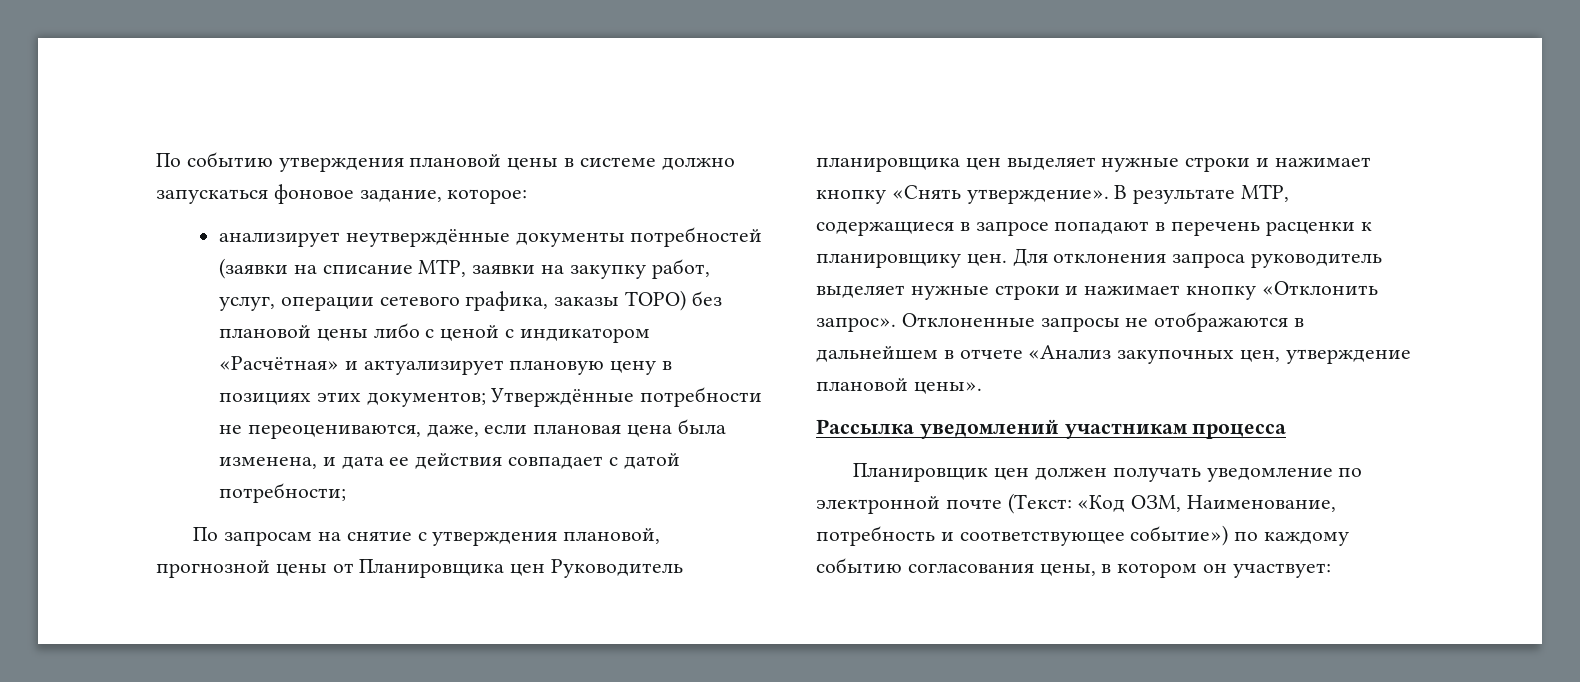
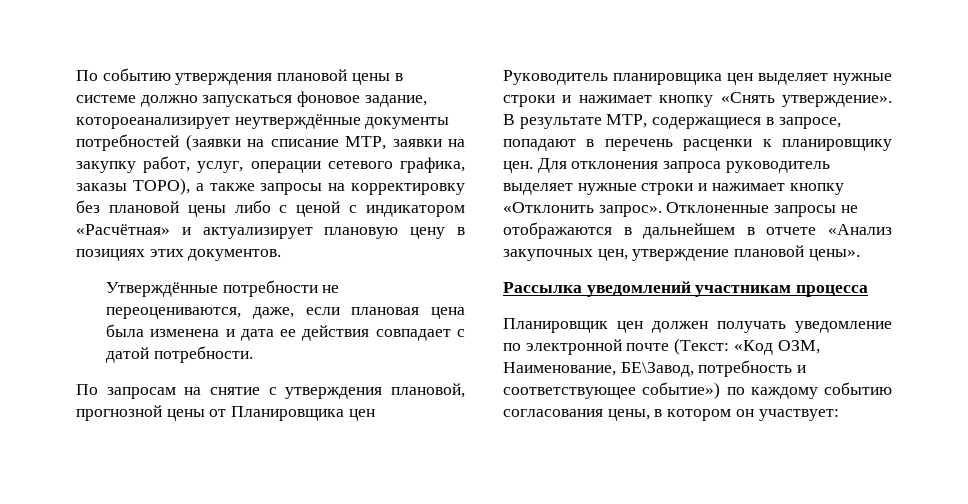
- По событию утверждения плановой цены в системе должно запускаться фоновое задание, которое:
- анализирует неутверждённые документы потребностей (заявки на списание МТР, заявки на закупку работ, услуг, операции сетевого графика, заказы ТОРО) без плановой цены либо с ценой с индикатором «Расчётная» и актуализирует плановую цену в позициях этих документов; Утверждённые потребности не переоцениваются, даже, если плановая цена была изменена, и дата ее действия совпадает с датой потребности;
+ По событию утверждения плановой цены в системе должно запускаться фоновое задание, котороеанализирует неутверждённые документы потребностей (заявки на списание МТР, заявки на закупку работ, услуг, операции сетевого графика, заказы ТОРО), а также запросы на корректировку без плановой цены либо с ценой с индикатором «Расчётная» и актуализирует плановую цену в позициях этих документов.
+ Утверждённые потребности не переоцениваются, даже, если плановая цена была изменена и дата ее действия совпадает с датой потребности.
- В результате МТР, содержащиеся в запросе попадают в перечень расценки к планировщику цен.
+ В результате МТР, содержащиеся в запросе, попадают в перечень расценки к планировщику цен.
- Планировщик цен должен получать уведомление по электронной почте (Текст: «Код ОЗМ, Наименование, потребность и соответствующее событие») по каждому событию согласования цены, в котором он участвует:
+ Планировщик цен должен получать уведомление по электронной почте (Текст: «Код ОЗМ, Наименование, БЕ\Завод, потребность и соответствующее событие») по каждому событию согласования цены, в котором он участвует:

